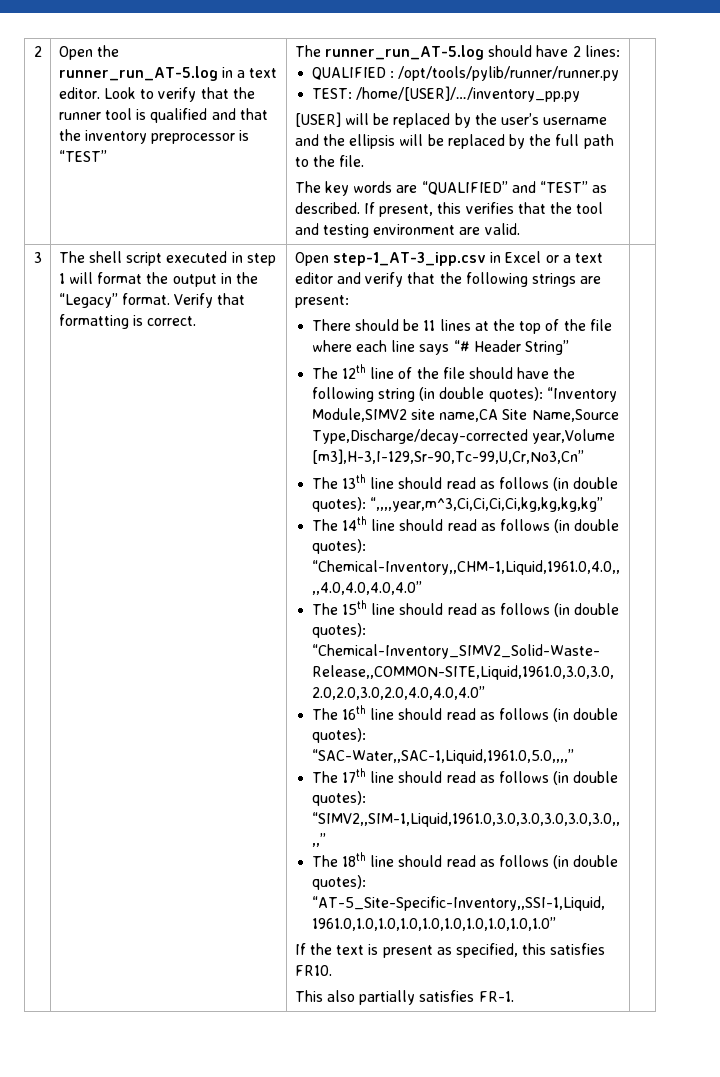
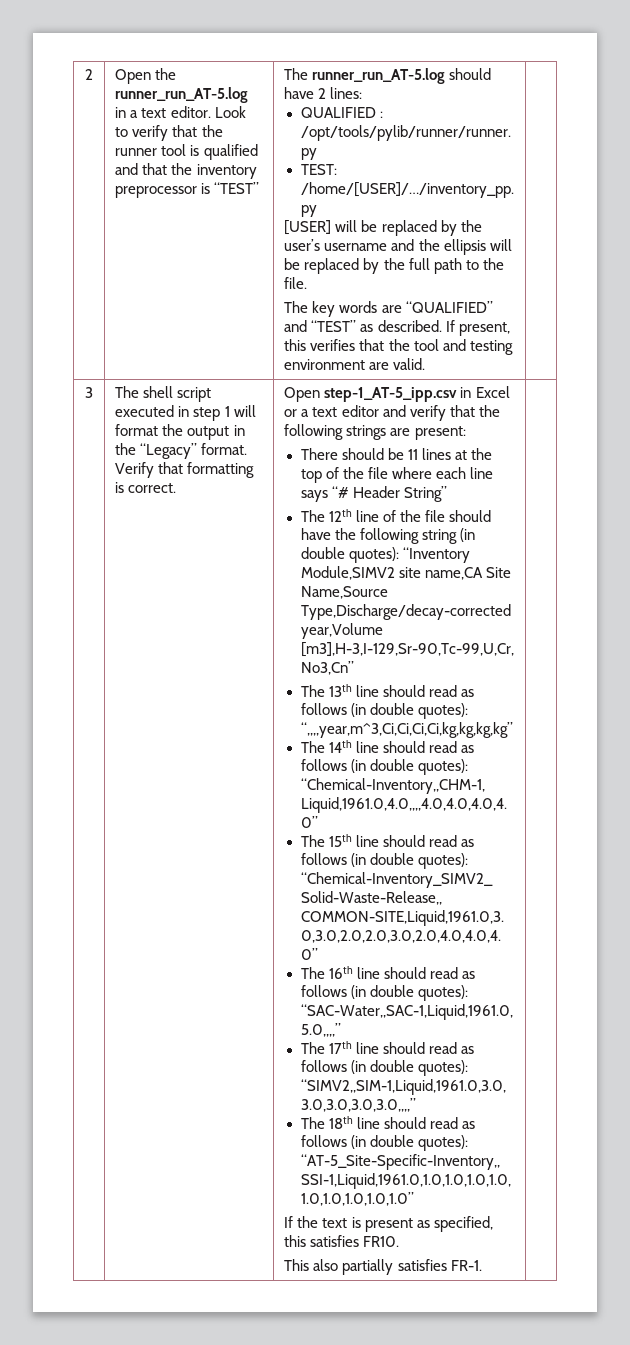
- Open step-1_AT-3_ipp.csv in Excel or a text editor and verify that the following strings are present:
+ Open step-1_AT-5_ipp.csv in Excel or a text editor and verify that the following strings are present:

